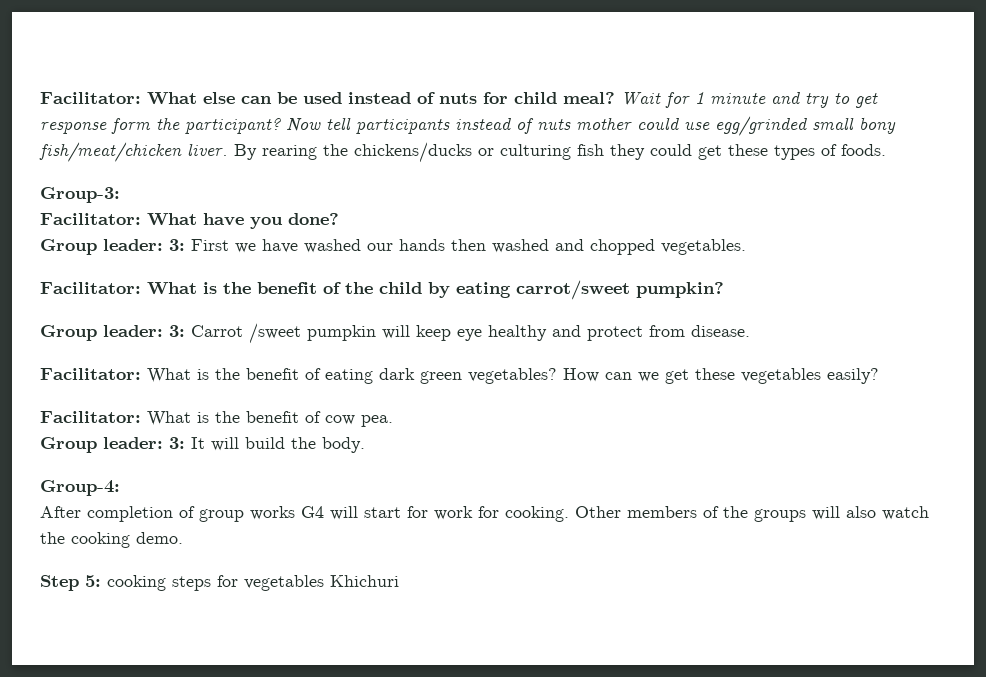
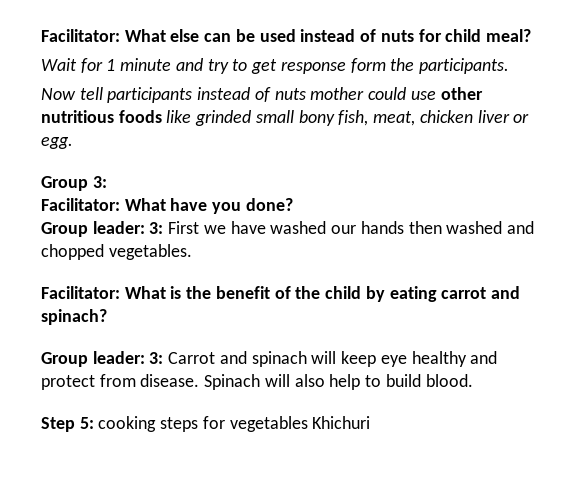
- Facilitator: What else can be used instead of nuts for child meal? Wait for 1 minute and try to get response form the participant? Now tell participants instead of nuts mother could use egg/grinded small bony fish/meat/chicken liver. By rearing the chickens/ducks or culturing fish they could get these types of foods.
- Group-3:
+ Facilitator: What else can be used instead of nuts for child meal?
+ Wait for 1 minute and try to get response form the participants.
+ Now tell participants instead of nuts mother could use other nutritious foods like grinded small bony fish, meat, chicken liver or egg.
+ Group 3:
- Facilitator: What is the benefit of the child by eating carrot/sweet pumpkin?
+ Facilitator: What is the benefit of the child by eating carrot and spinach?
- Group leader: 3: Carrot /sweet pumpkin will keep eye healthy and protect from disease.
- Facilitator: What is the benefit of eating dark green vegetables? How can we get these vegetables easily?
- Facilitator: What is the benefit of cow pea.
- Group leader: 3: It will build the body.
- Group-4:
- After completion of group works G4 will start for work for cooking. Other members of the groups will also watch the cooking demo.
+ Group leader: 3: Carrot and spinach will keep eye healthy and protect from disease. Spinach will also help to build blood.

